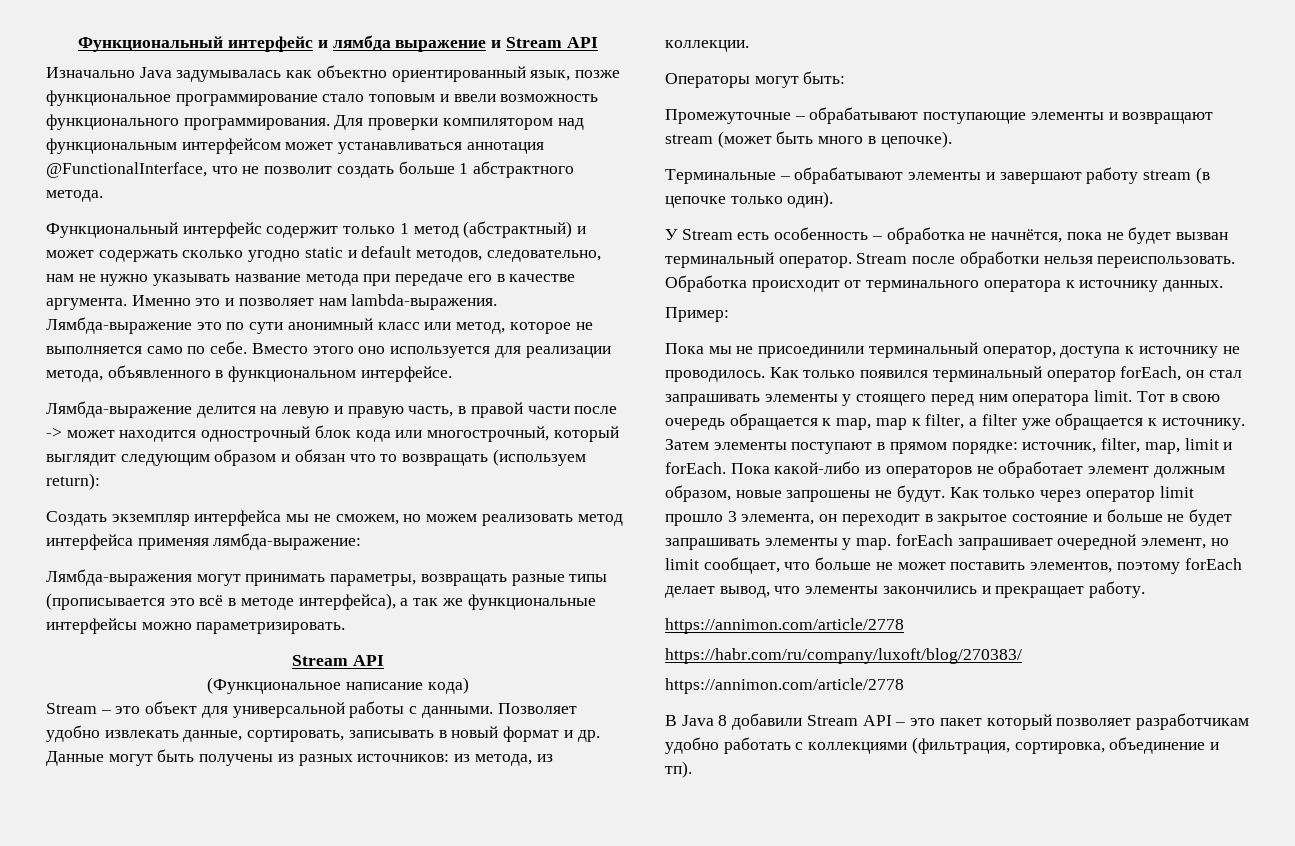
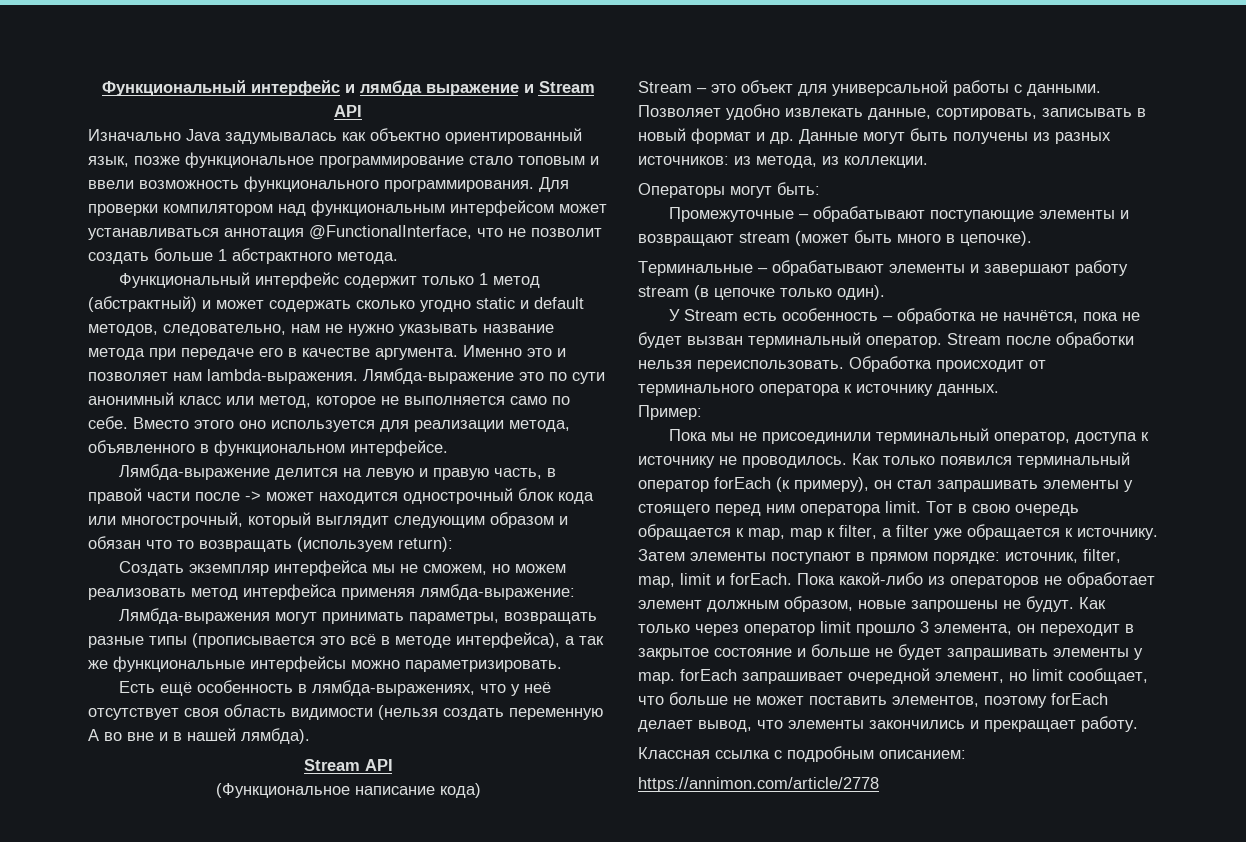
+ Есть ещё особенность в лямбда-выражениях, что у неё отсутствует своя область видимости (нельзя создать переменную А во вне и в нашей лямбда).
- Как только появился терминальный оператор forEach, он стал запрашивать элементы у стоящего перед ним оператора limit.
+ Как только появился терминальный оператор forEach (к примеру), он стал запрашивать элементы у стоящего перед ним оператора limit.
  Как только через оператор limit прошло 3 элемента, он переходит в закрытое состояние и больше не будет запрашивать элементы у map. forEach запрашивает очередной элемент, но limit сообщает, что больше не может поставить элементов, поэтому forEach делает вывод, что элементы закончились и прекращает работу.
+ Классная ссылка с подробным описанием:
  https://annimon.com/article/2778
- https://habr.com/ru/company/luxoft/blog/270383/
- https://annimon.com/article/2778
- В Java 8 добавили Stream API – это пакет который позволяет разработчикам удобно работать с коллекциями (фильтрация, сортировка, объединение и тп).

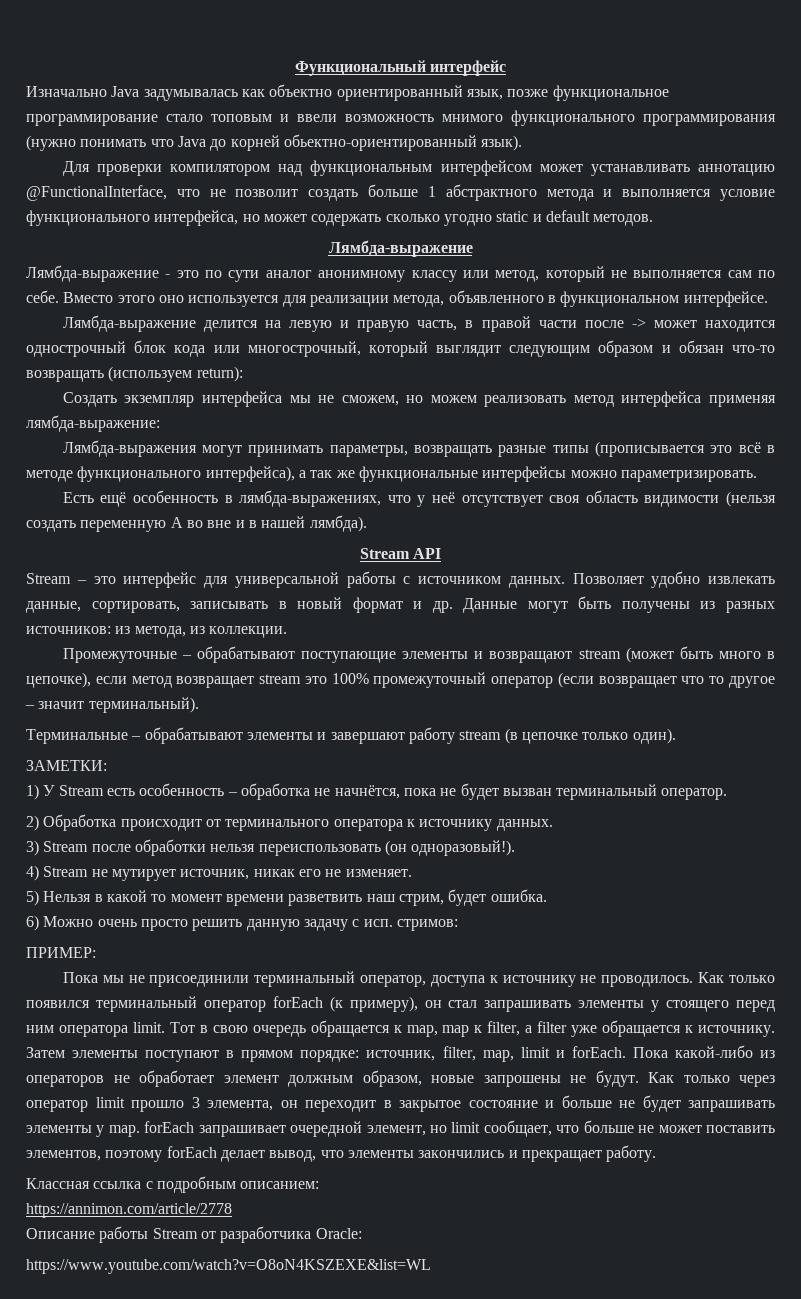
- Функциональный интерфейс и лямбда выражение и Stream API
+ Функциональный интерфейс
- Изначально Java задумывалась как объектно ориентированный язык, позже функциональное программирование стало топовым и ввели возможность функционального программирования. Для проверки компилятором над функциональным интерфейсом может устанавливаться аннотация @FunctionalInterface, что не позволит создать больше 1 абстрактного метода.
- Функциональный интерфейс содержит только 1 метод (абстрактный) и может содержать сколько угодно static и default методов, следовательно, нам не нужно указывать название метода при передаче его в качестве аргумента. Именно это и позволяет нам lambda-выражения. Лямбда-выражение это по сути анонимный класс или метод, которое не выполняется само по себе.
+ Изначально Java задумывалась как объектно ориентированный язык, позже функциональное программирование стало топовым и ввели возможность мнимого функционального программирования (нужно понимать что Java до корней обьектно-ориентированный язык).
+ Для проверки компилятором над функциональным интерфейсом может устанавливать аннотацию @FunctionalInterface, что не позволит создать больше 1 абстрактного метода и выполняется условие функционального интерфейса, но может содержать сколько угодно static и default методов.
+ Лямбда-выражение
+ Лямбда-выражение - это по сути аналог анонимному классу или метод, который не выполняется сам по себе.
- Лямбда-выражение делится на левую и правую часть, в правой части после -> может находится однострочный блок кода или многострочный, который выглядит следующим образом и обязан что то возвращать (используем return):
+ Лямбда-выражение делится на левую и правую часть, в правой части после -> может находится однострочный блок кода или многострочный, который выглядит следующим образом и обязан что-то возвращать (используем return):
- Лямбда-выражения могут принимать параметры, возвращать разные типы (прописывается это всё в методе интерфейса), а так же функциональные интерфейсы можно параметризировать.
+ Лямбда-выражения могут принимать параметры, возвращать разные типы (прописывается это всё в методе функционального интерфейса), а так же функциональные интерфейсы можно параметризировать.
- (Функциональное написание кода)
- Stream – это объект для универсальной работы с данными.
+ Stream – это интерфейс для универсальной работы с источником данных.
- Операторы могут быть:
- Промежуточные – обрабатывают поступающие элементы и возвращают stream (может быть много в цепочке).
+ Промежуточные – обрабатывают поступающие элементы и возвращают stream (может быть много в цепочке), если метод возвращает stream это 100% промежуточный оператор (если возвращает что то другое – значит терминальный).
- У Stream есть особенность – обработка не начнётся, пока не будет вызван терминальный оператор. Stream после обработки нельзя переиспользовать. Обработка происходит от терминального оператора к источнику данных.
+ ЗАМЕТКИ:
+ 1) У Stream есть особенность – обработка не начнётся, пока не будет вызван терминальный оператор.
+ 2) Обработка происходит от терминального оператора к источнику данных.
- Пример:
+ 3) Stream после обработки нельзя переиспользовать (он одноразовый!).
+ 4) Stream не мутирует источник, никак его не изменяет.
+ 5) Нельзя в какой то момент времени разветвить наш стрим, будет ошибка.
+ 6) Можно очень просто решить данную задачу с исп. стримов:
+ ПРИМЕР:
+ Описание работы Stream от разработчика Oracle:
+ https://www.youtube.com/watch?v=O8oN4KSZEXE&list=WL

